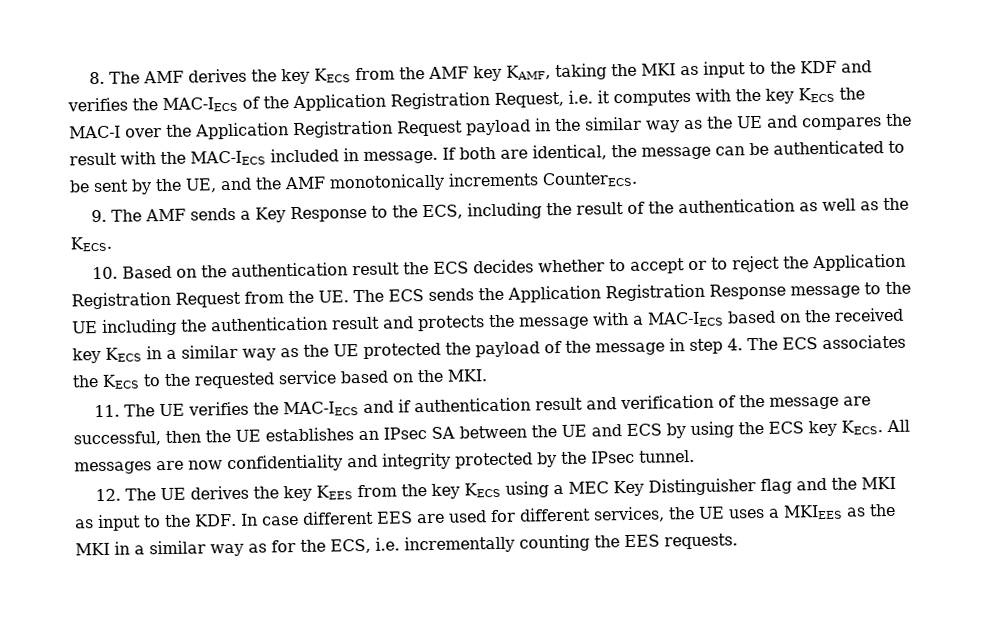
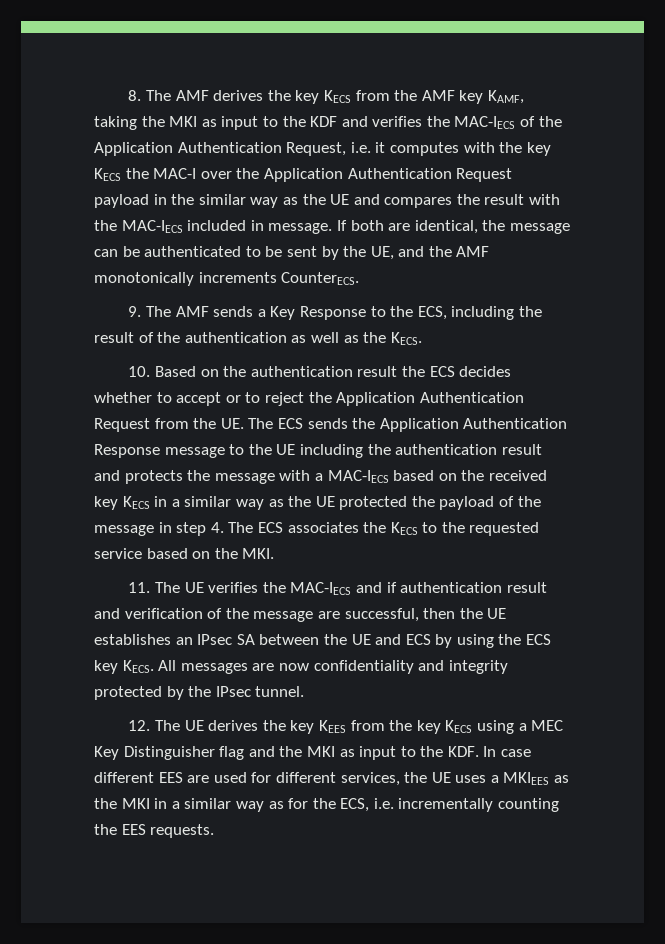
- 8. The AMF derives the key KECS from the AMF key KAMF, taking the MKI as input to the KDF and verifies the MAC-IECS of the Application Registration Request, i.e. it computes with the key KECS the MAC-I over the Application Registration Request payload in the similar way as the UE and compares the result with the MAC-IECS included in message.
+ 8. The AMF derives the key KECS from the AMF key KAMF, taking the MKI as input to the KDF and verifies the MAC-IECS of the Application Authentication Request, i.e. it computes with the key KECS the MAC-I over the Application Authentication Request payload in the similar way as the UE and compares the result with the MAC-IECS included in message.
- 10. Based on the authentication result the ECS decides whether to accept or to reject the Application Registration Request from the UE. The ECS sends the Application Registration Response message to the UE including the authentication result and protects the message with a MAC-IECS based on the received key KECS in a similar way as the UE protected the payload of the message in step 4. The ECS associates the KECS to the requested service based on the MKI.
+ 10. Based on the authentication result the ECS decides whether to accept or to reject the Application Authentication Request from the UE. The ECS sends the Application Authentication Response message to the UE including the authentication result and protects the message with a MAC-IECS based on the received key KECS in a similar way as the UE protected the payload of the message in step 4. The ECS associates the KECS to the requested service based on the MKI.

